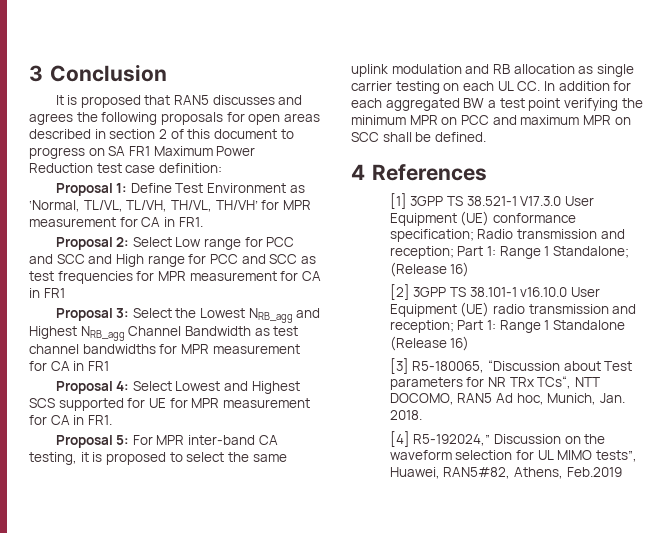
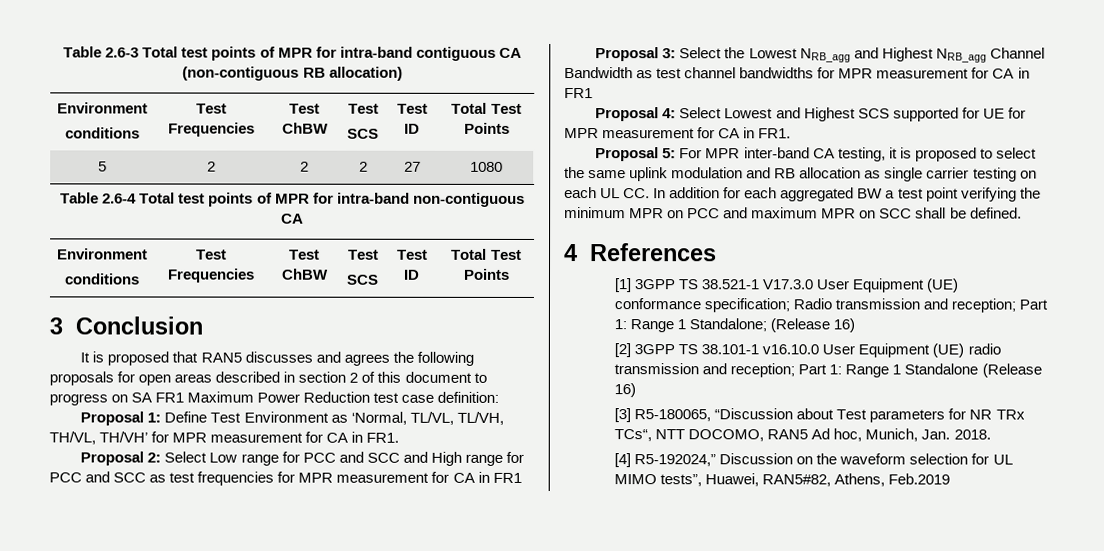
+ Table 2.6-3 Total test points of MPR for intra-band contiguous CA (non-contiguous RB allocation)
+ Environment
+ conditions | Test Frequencies | Test ChBW | Test
+ SCS | Test ID | Total Test Points
+ 5 | 2 | 2 | 2 | 27 | 1080
+ Table 2.6-4 Total test points of MPR for intra-band non-contiguous CA
+ Environment
+ conditions | Test Frequencies | Test ChBW | Test
+ SCS | Test ID | Total Test Points

